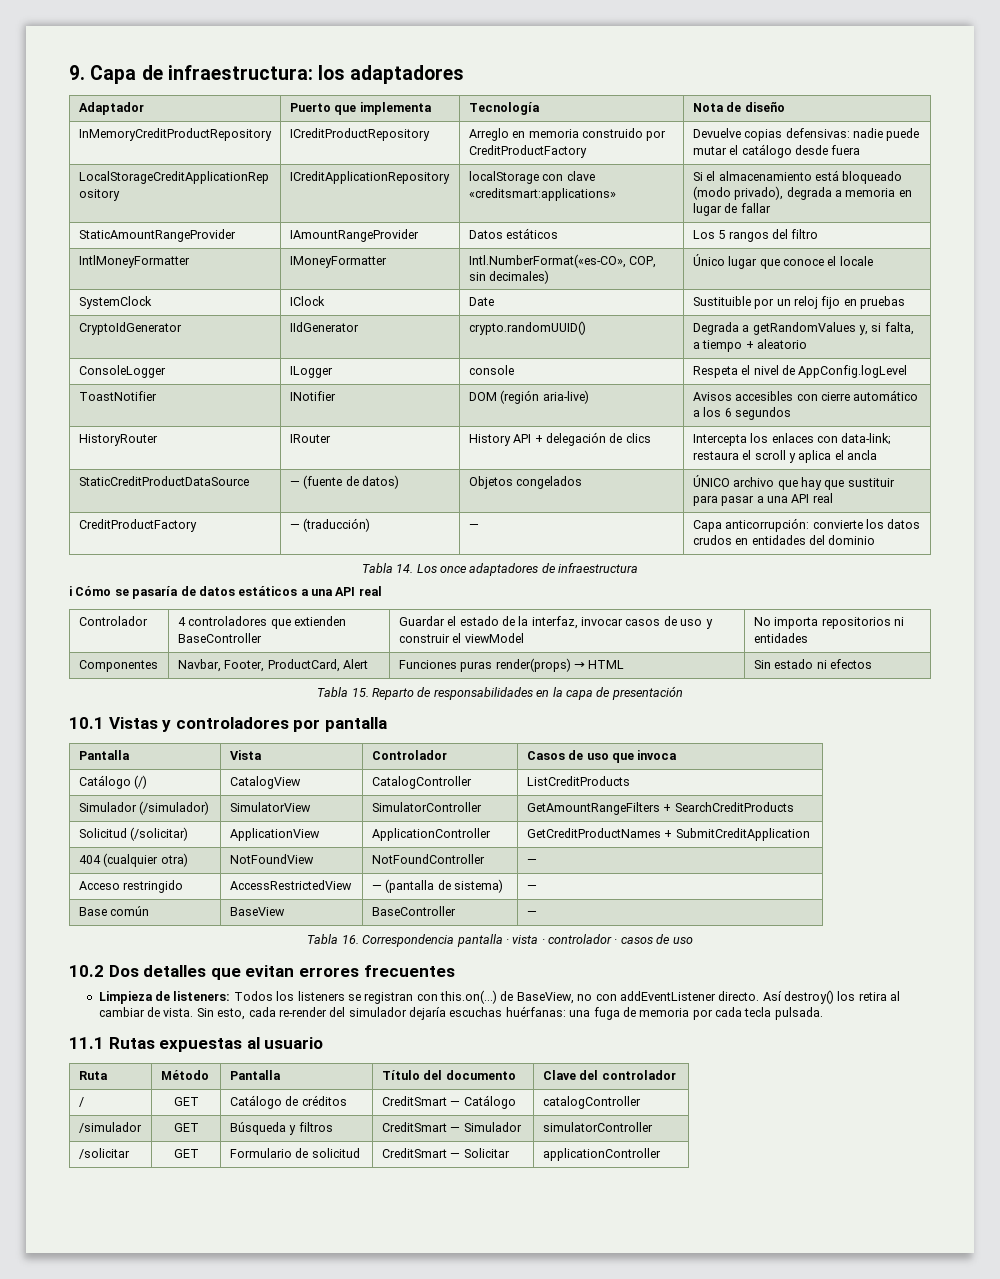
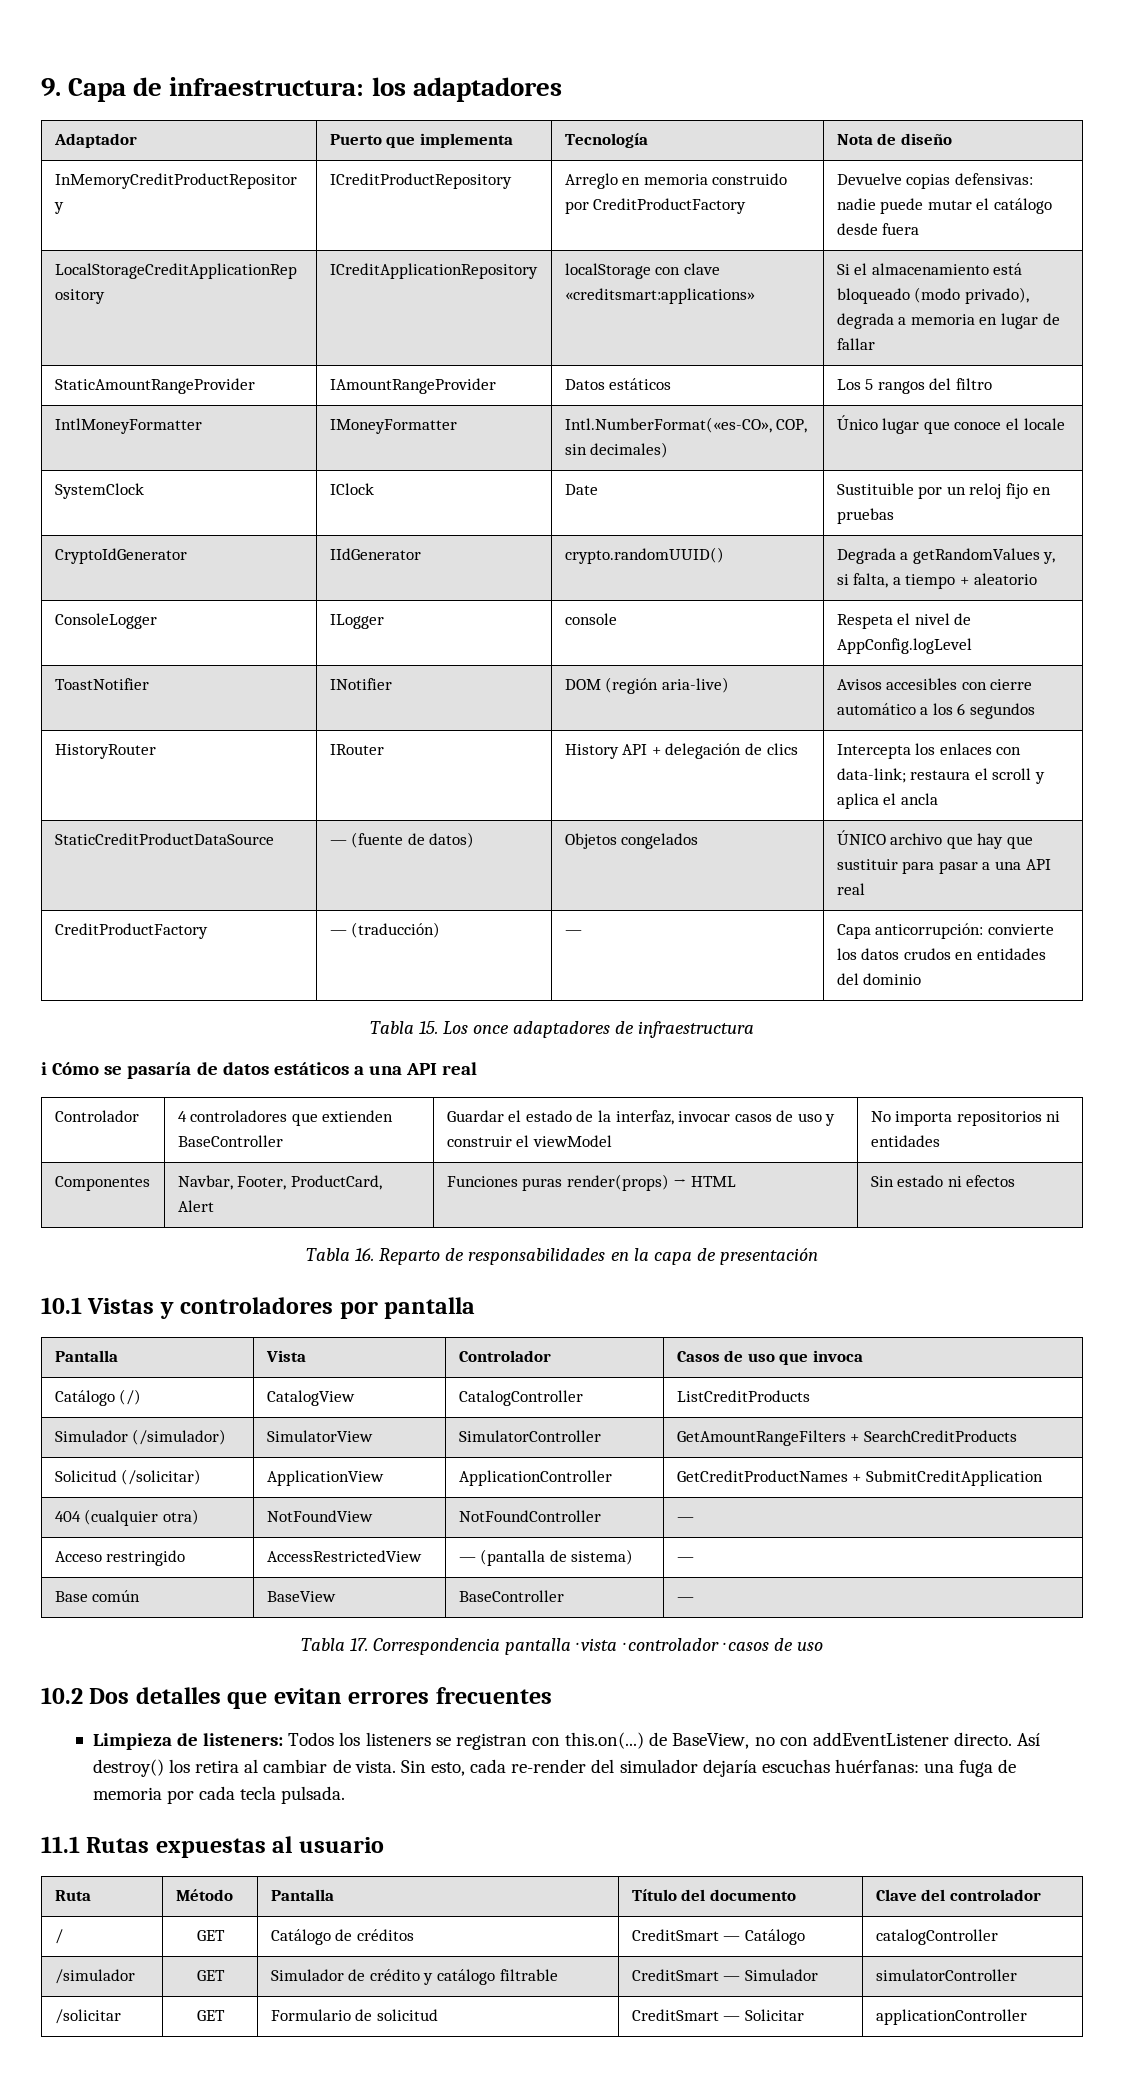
- Tabla 14. Los once adaptadores de infraestructura
+ Tabla 15. Los once adaptadores de infraestructura
- Tabla 15. Reparto de responsabilidades en la capa de presentación
+ Tabla 16. Reparto de responsabilidades en la capa de presentación
- Tabla 16. Correspondencia pantalla · vista · controlador · casos de uso
+ Tabla 17. Correspondencia pantalla · vista · controlador · casos de uso
- /simulador | GET | Búsqueda y filtros | CreditSmart — Simulador | simulatorController
+ /simulador | GET | Simulador de crédito y catálogo filtrable | CreditSmart — Simulador | simulatorController

